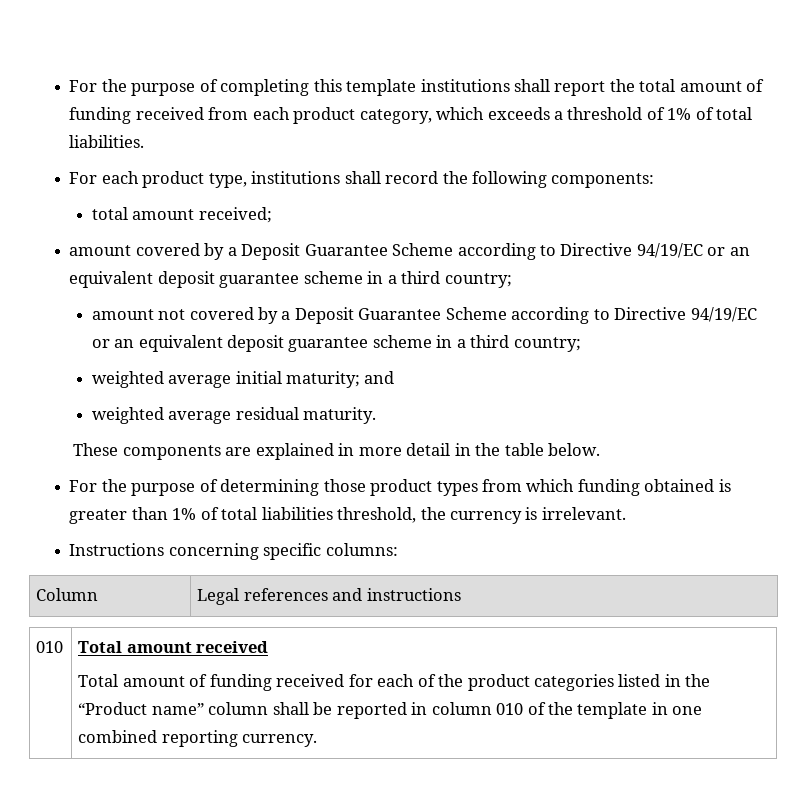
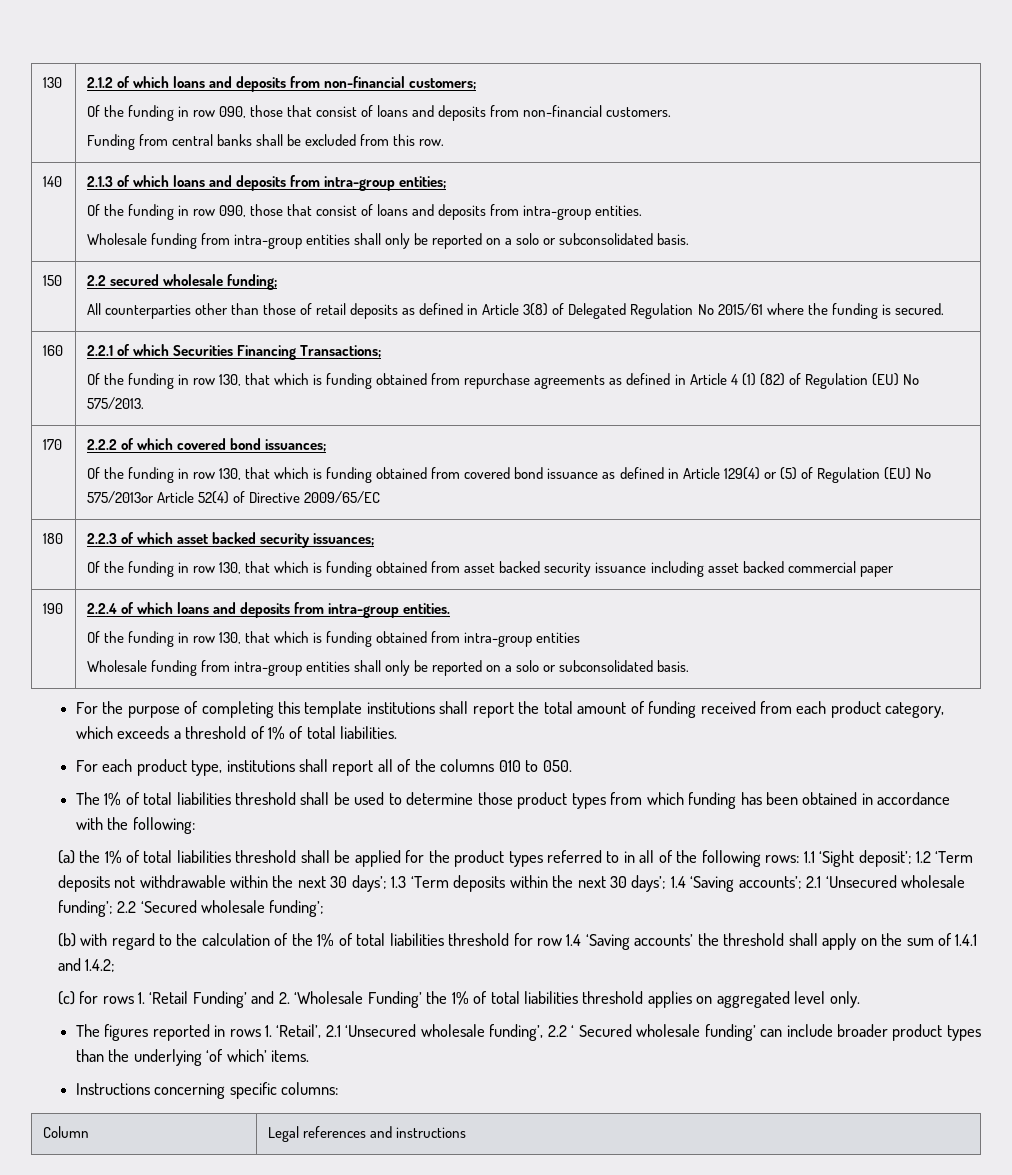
+ 130 | 2.1.2 of which loans and deposits from non-financial customers;
+ Of the funding in row 090, those that consist of loans and deposits from non-financial customers.
+ Funding from central banks shall be excluded from this row.
+ 140 | 2.1.3 of which loans and deposits from intra-group entities;
+ Of the funding in row 090, those that consist of loans and deposits from intra-group entities.
+ Wholesale funding from intra-group entities shall only be reported on a solo or subconsolidated basis.
+ 150 | 2.2 secured wholesale funding;
+ All counterparties other than those of retail deposits as defined in Article 3(8) of Delegated Regulation No 2015/61 where the funding is secured.
+ 160 | 2.2.1 of which Securities Financing Transactions;
+ Of the funding in row 130, that which is funding obtained from repurchase agreements as defined in Article 4 (1) (82) of Regulation (EU) No 575/2013.
+ 170 | 2.2.2 of which covered bond issuances;
+ Of the funding in row 130, that which is funding obtained from covered bond issuance as defined in Article 129(4) or (5) of Regulation (EU) No 575/2013or Article 52(4) of Directive 2009/65/EC
+ 180 | 2.2.3 of which asset backed security issuances;
+ Of the funding in row 130, that which is funding obtained from asset backed security issuance including asset backed commercial paper
+ 190 | 2.2.4 of which loans and deposits from intra-group entities.
+ Of the funding in row 130, that which is funding obtained from intra-group entities
+ Wholesale funding from intra-group entities shall only be reported on a solo or subconsolidated basis.
- For each product type, institutions shall record the following components:
- total amount received;
- amount covered by a Deposit Guarantee Scheme according to Directive 94/19/EC or an equivalent deposit guarantee scheme in a third country;
- amount not covered by a Deposit Guarantee Scheme according to Directive 94/19/EC or an equivalent deposit guarantee scheme in a third country;
- weighted average initial maturity; and
- weighted average residual maturity.
- These components are explained in more detail in the table below.
- For the purpose of determining those product types from which funding obtained is greater than 1% of total liabilities threshold, the currency is irrelevant.
+ For each product type, institutions shall report all of the columns 010 to 050.
+ The 1% of total liabilities threshold shall be used to determine those product types from which funding has been obtained in accordance with the following:
+ (a) the 1% of total liabilities threshold shall be applied for the product types referred to in all of the following rows: 1.1 ‘Sight deposit’; 1.2 ‘Term deposits not withdrawable within the next 30 days’; 1.3 ‘Term deposits within the next 30 days’; 1.4 ‘Saving accounts’; 2.1 ‘Unsecured wholesale funding’; 2.2 ‘Secured wholesale funding’;
+ (b) with regard to the calculation of the 1% of total liabilities threshold for row 1.4 ‘Saving accounts’ the threshold shall apply on the sum of 1.4.1 and 1.4.2;
+ (c) for rows 1. ‘Retail Funding’ and 2. ‘Wholesale Funding’ the 1% of total liabilities threshold applies on aggregated level only.
+ The figures reported in rows 1. ‘Retail’, 2.1 ‘Unsecured wholesale funding’, 2.2 ‘ Secured wholesale funding’ can include broader product types than the underlying ‘of which’ items.
- 010 | Total amount received
- Total amount of funding received for each of the product categories listed in the “Product name” column shall be reported in column 010 of the template in one combined reporting currency.

